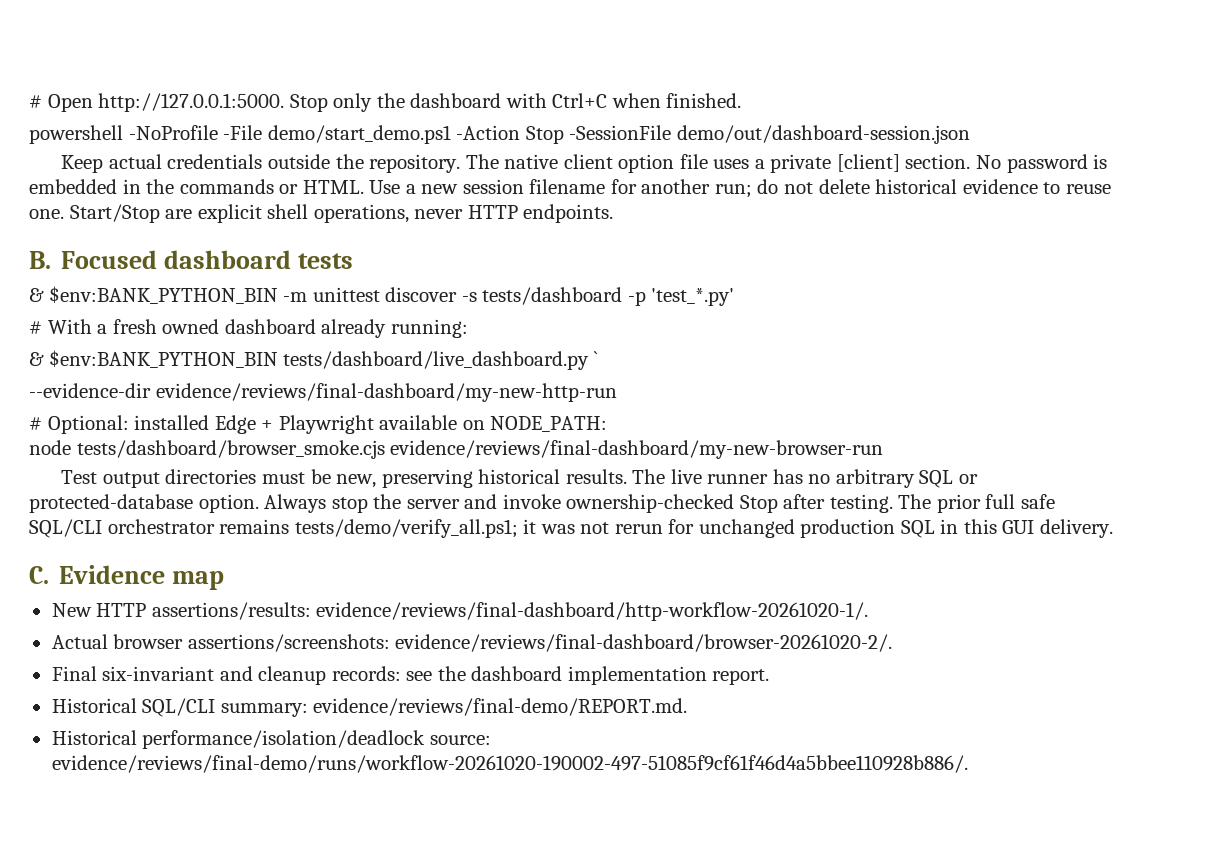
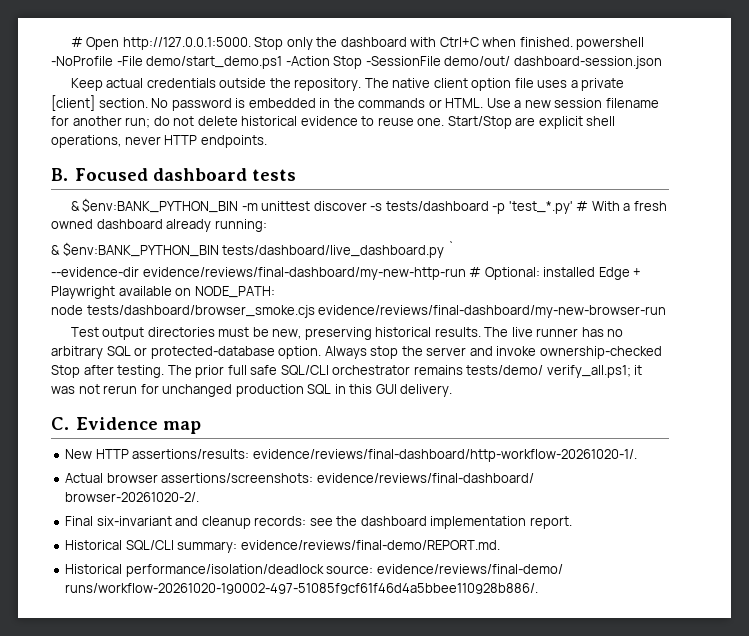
- # Open http://127.0.0.1:5000. Stop only the dashboard with Ctrl+C when finished.
- powershell -NoProfile -File demo/start_demo.ps1 -Action Stop -SessionFile demo/out/dashboard-session.json
+ # Open http://127.0.0.1:5000. Stop only the dashboard with Ctrl+C when finished. powershell -NoProfile -File demo/start_demo.ps1 -Action Stop -SessionFile demo/out/ dashboard-session.json
- & $env:BANK_PYTHON_BIN -m unittest discover -s tests/dashboard -p 'test_*.py'
- # With a fresh owned dashboard already running:
+ & $env:BANK_PYTHON_BIN -m unittest discover -s tests/dashboard -p 'test_*.py' # With a fresh owned dashboard already running:
- --evidence-dir evidence/reviews/final-dashboard/my-new-http-run
- # Optional: installed Edge + Playwright available on NODE_PATH:
+ --evidence-dir evidence/reviews/final-dashboard/my-new-http-run # Optional: installed Edge + Playwright available on NODE_PATH:
- The prior full safe SQL/CLI orchestrator remains tests/demo/verify_all.ps1; it was not rerun for unchanged production SQL in this GUI delivery.
+ The prior full safe SQL/CLI orchestrator remains tests/demo/ verify_all.ps1; it was not rerun for unchanged production SQL in this GUI delivery.
- Actual browser assertions/screenshots: evidence/reviews/final-dashboard/browser-20261020-2/.
+ Actual browser assertions/screenshots: evidence/reviews/final-dashboard/ browser-20261020-2/.
- Historical performance/isolation/deadlock source: evidence/reviews/final-demo/runs/workflow-20261020-190002-497-51085f9cf61f46d4a5bbee110928b886/.
+ Historical performance/isolation/deadlock source: evidence/reviews/final-demo/ runs/workflow-20261020-190002-497-51085f9cf61f46d4a5bbee110928b886/.

